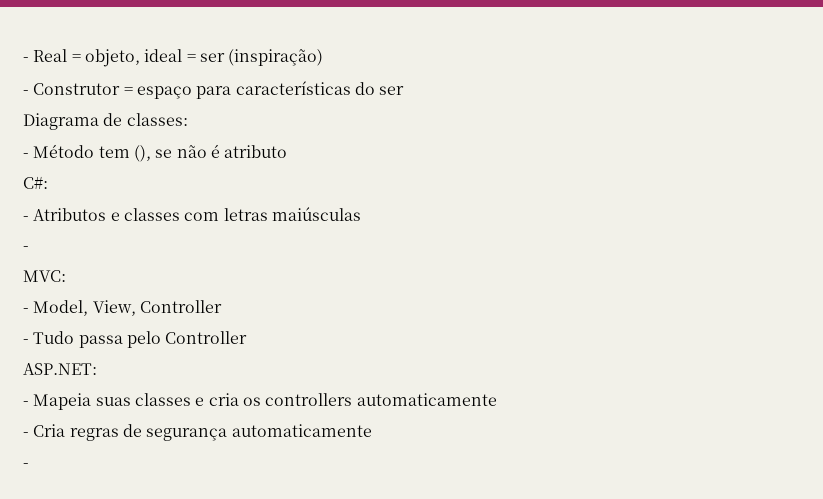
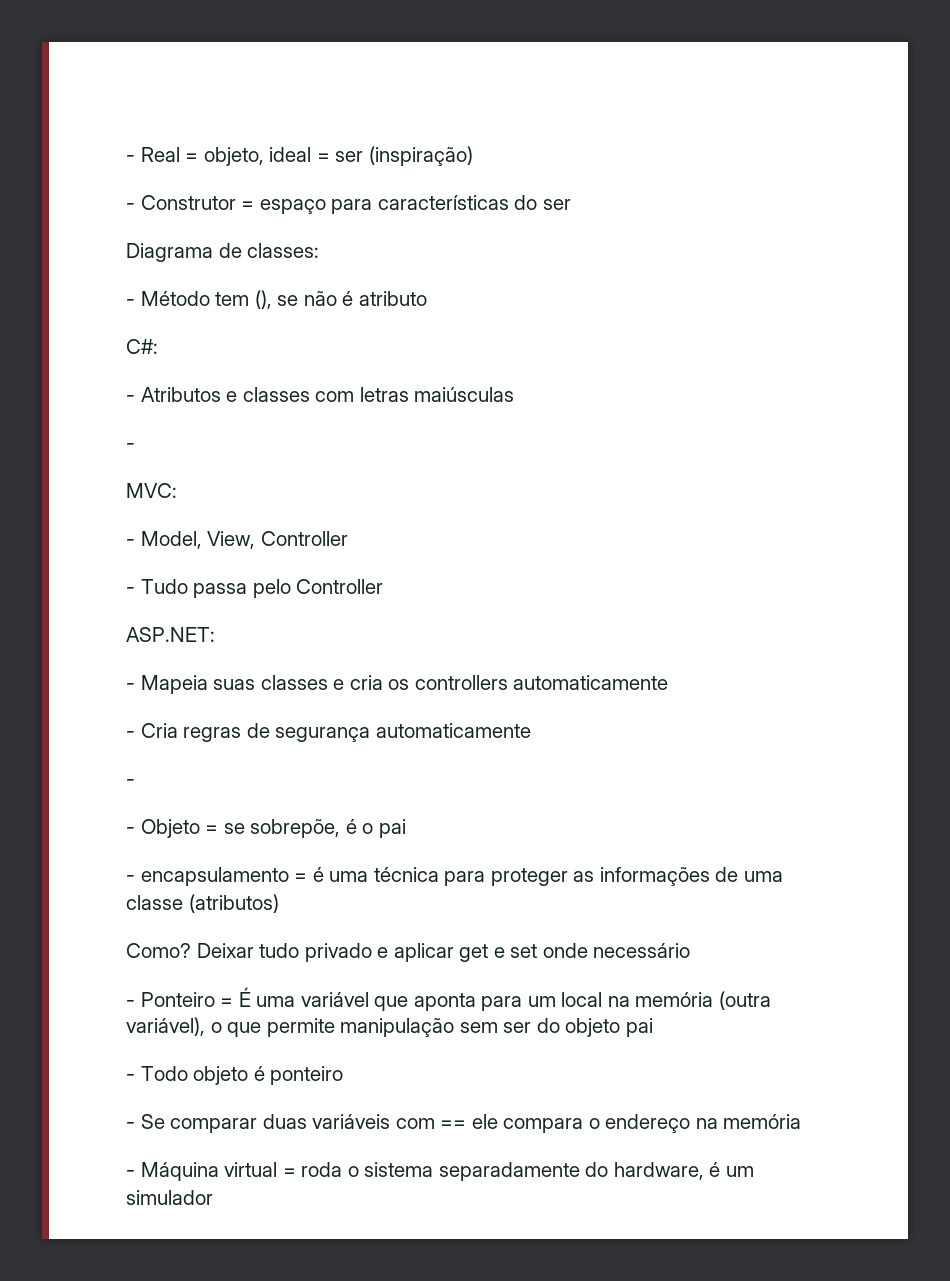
+ - Objeto = se sobrepõe, é o pai
+ - encapsulamento = é uma técnica para proteger as informações de uma classe (atributos)
+ Como? Deixar tudo privado e aplicar get e set onde necessário
+ - Ponteiro = É uma variável que aponta para um local na memória (outra variável), o que permite manipulação sem ser do objeto pai
+ - Todo objeto é ponteiro
+ - Se comparar duas variáveis com == ele compara o endereço na memória
+ - Máquina virtual = roda o sistema separadamente do hardware, é um simulador

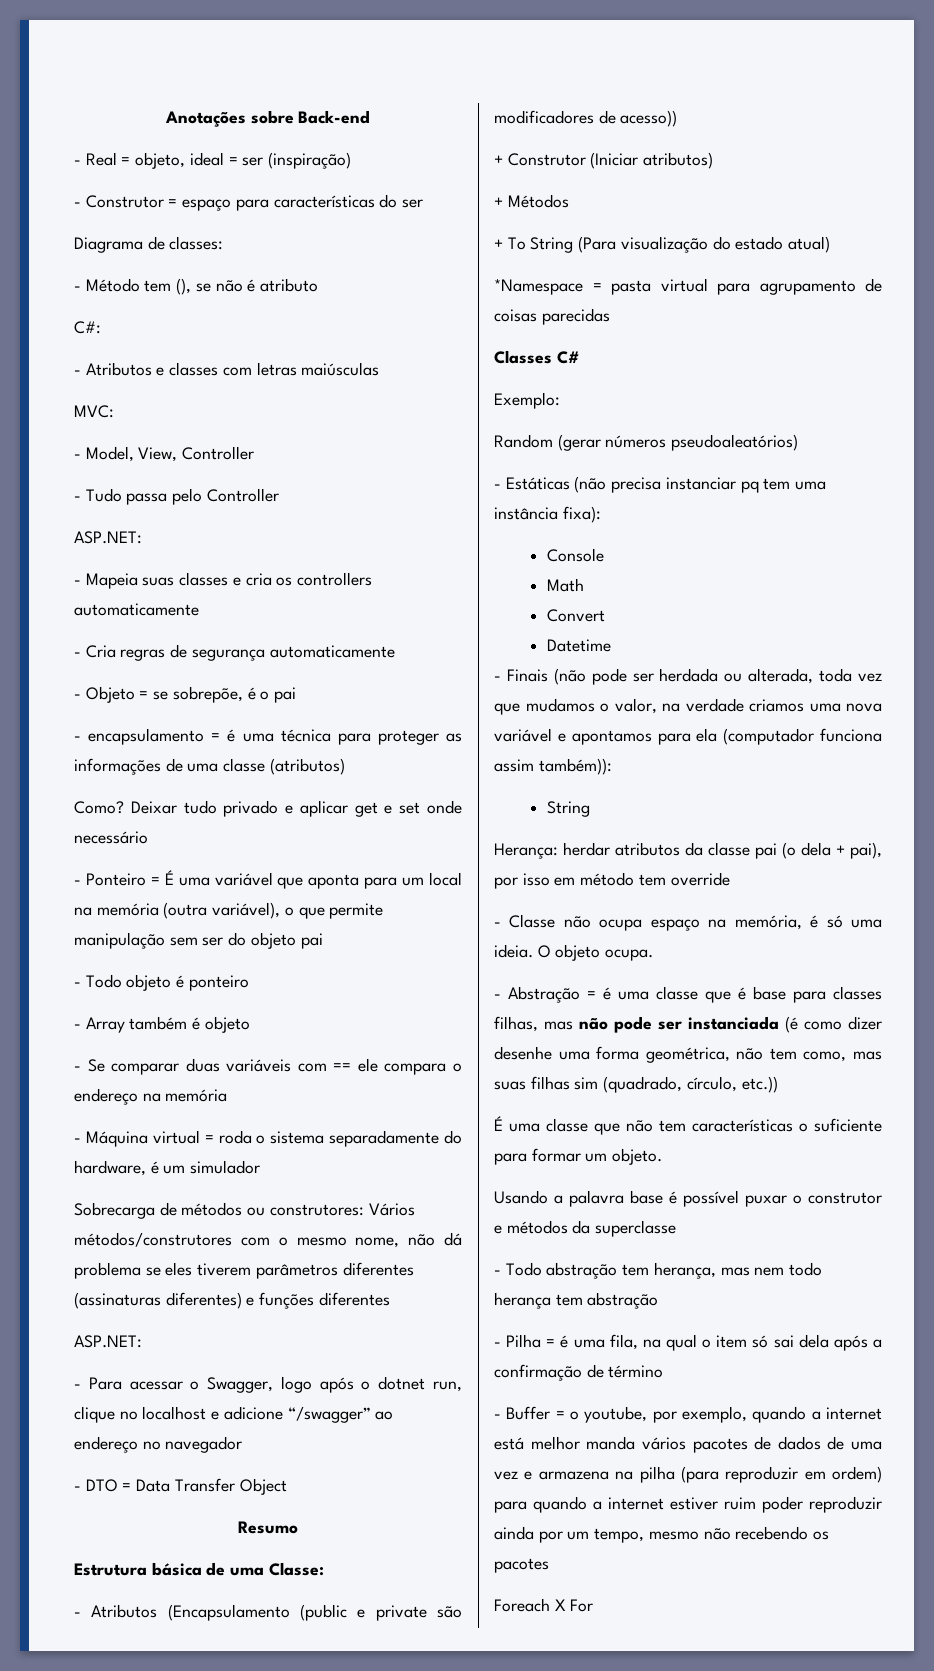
+ Anotações sobre Back-end
  - Atributos e classes com letras maiúsculas
- -
  - Cria regras de segurança automaticamente
- -
+ - Array também é objeto
+ Sobrecarga de métodos ou construtores: Vários métodos/construtores com o mesmo nome, não dá problema se eles tiverem parâmetros diferentes (assinaturas diferentes) e funções diferentes
+ ASP.NET:
+ - Para acessar o Swagger, logo após o dotnet run, clique no localhost e adicione “/swagger” ao endereço no navegador
+ - DTO = Data Transfer Object
+ Resumo
+ Estrutura básica de uma Classe:
+ - Atributos (Encapsulamento (public e private são modificadores de acesso))
+ + Construtor (Iniciar atributos)
+ + Métodos
+ + To String (Para visualização do estado atual)
+ *Namespace = pasta virtual para agrupamento de coisas parecidas
+ Classes C#
+ Exemplo:
+ Random (gerar números pseudoaleatórios)
+ - Estáticas (não precisa instanciar pq tem uma instância fixa):
+ Console
+ Math
+ Convert
+ Datetime
+ - Finais (não pode ser herdada ou alterada, toda vez que mudamos o valor, na verdade criamos uma nova variável e apontamos para ela (computador funciona assim também)):
+ String
+ Herança: herdar atributos da classe pai (o dela + pai), por isso em método tem override
+ - Classe não ocupa espaço na memória, é só uma ideia. O objeto ocupa.
+ - Abstração = é uma classe que é base para classes filhas, mas não pode ser instanciada (é como dizer desenhe uma forma geométrica, não tem como, mas suas filhas sim (quadrado, círculo, etc.))
+ É uma classe que não tem características o suficiente para formar um objeto.
+ Usando a palavra base é possível puxar o construtor e métodos da superclasse
+ - Todo abstração tem herança, mas nem todo herança tem abstração
+ - Pilha = é uma fila, na qual o item só sai dela após a confirmação de término
+ - Buffer = o youtube, por exemplo, quando a internet está melhor manda vários pacotes de dados de uma vez e armazena na pilha (para reproduzir em ordem) para quando a internet estiver ruim poder reproduzir ainda por um tempo, mesmo não recebendo os pacotes
+ Foreach X For

